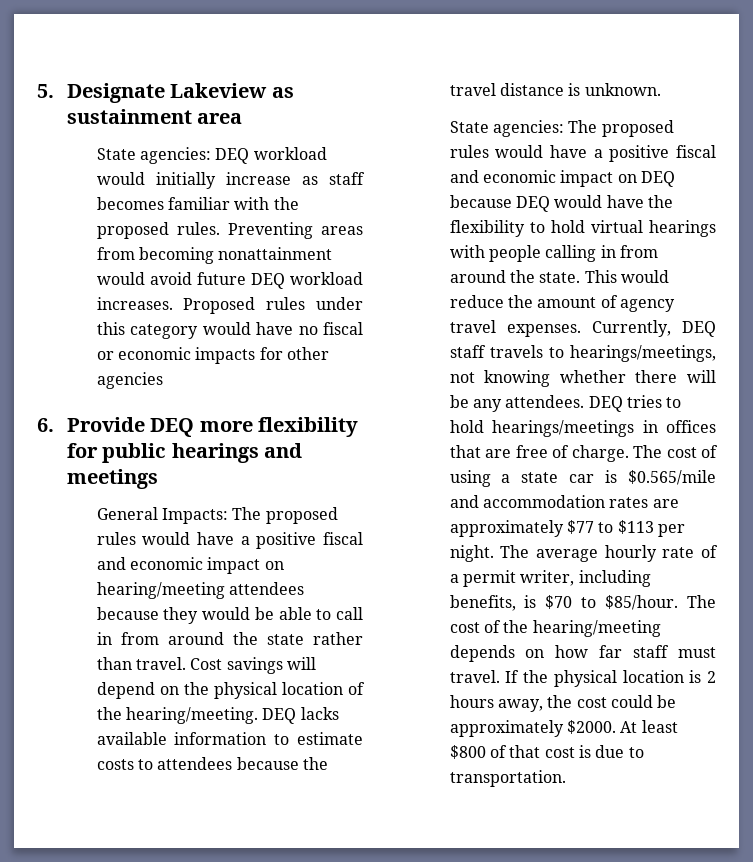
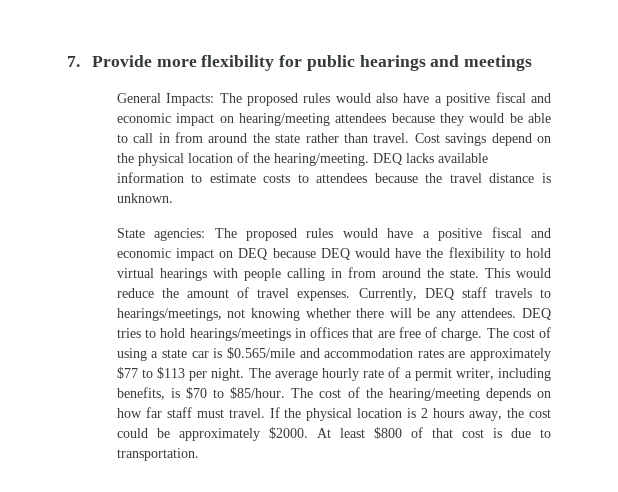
- 5. Designate Lakeview as sustainment area
- State agencies: DEQ workload would initially increase as staff becomes familiar with the proposed rules. Preventing areas from becoming nonattainment would avoid future DEQ workload increases. Proposed rules under this category would have no fiscal or economic impacts for other agencies
- 6. Provide DEQ more flexibility for public hearings and meetings
+ 7. Provide more flexibility for public hearings and meetings
- General Impacts: The proposed rules would have a positive fiscal and economic impact on hearing/meeting attendees because they would be able to call in from around the state rather than travel.
+ General Impacts: The proposed rules would also have a positive fiscal and economic impact on hearing/meeting attendees because they would be able to call in from around the state rather than travel.
- Cost savings will depend on the physical location of the hearing/meeting.
+ Cost savings depend on the physical location of the hearing/meeting.
- This would reduce the amount of agency travel expenses.
+ This would reduce the amount of travel expenses.

